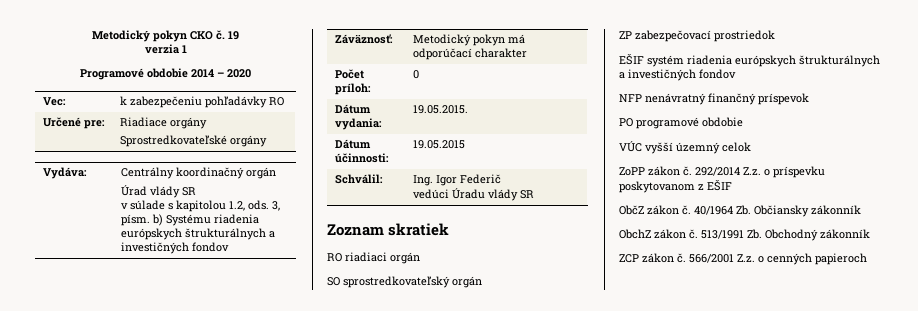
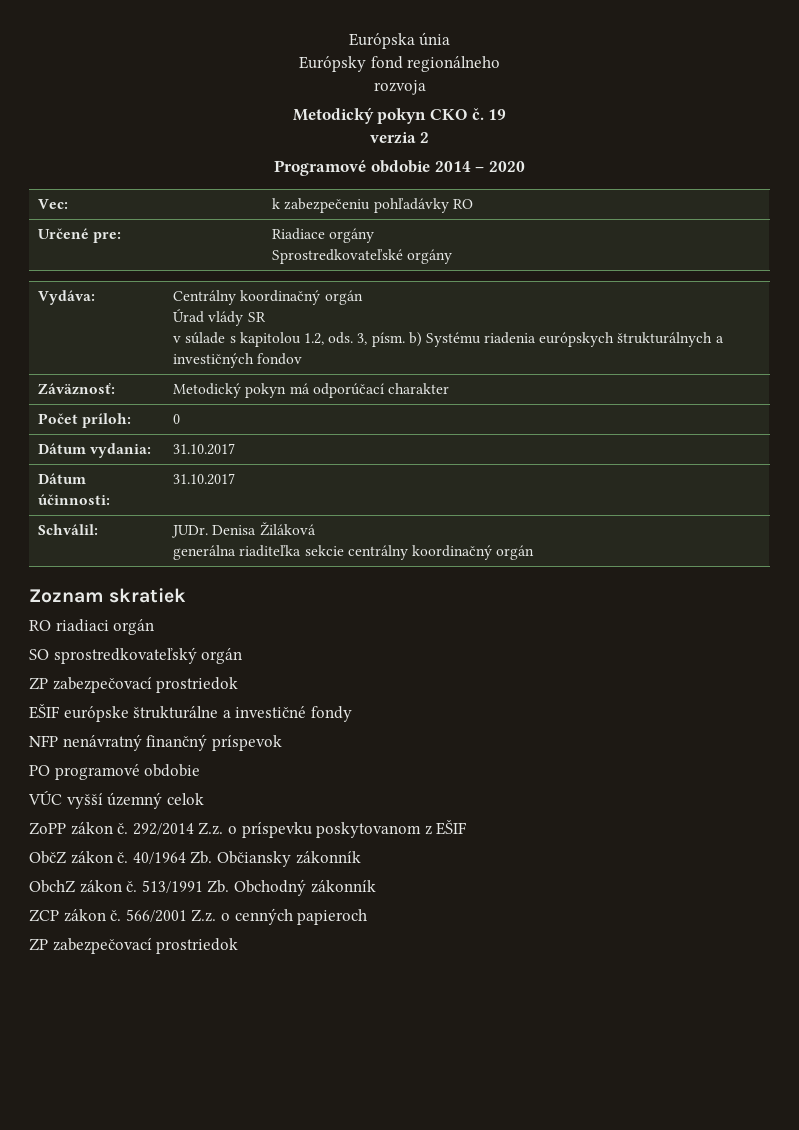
+ Európska únia
+ Európsky fond regionálneho
+ rozvoja
- verzia 1
+ verzia 2
- Dátum vydania: | 19.05.2015.
+ Dátum vydania: | 31.10.2017
- Dátum účinnosti: | 19.05.2015
+ Dátum účinnosti: | 31.10.2017
- Schválil: | Ing. Igor Federič
- vedúci Úradu vlády SR
+ Schválil: | JUDr. Denisa Žiláková
+ generálna riaditeľka sekcie centrálny koordinačný orgán
- EŠIF systém riadenia európskych štrukturálnych a investičných fondov
+ EŠIF európske štrukturálne a investičné fondy
  566/2001 Z.z. o cenných papieroch
+ ZP zabezpečovací prostriedok

